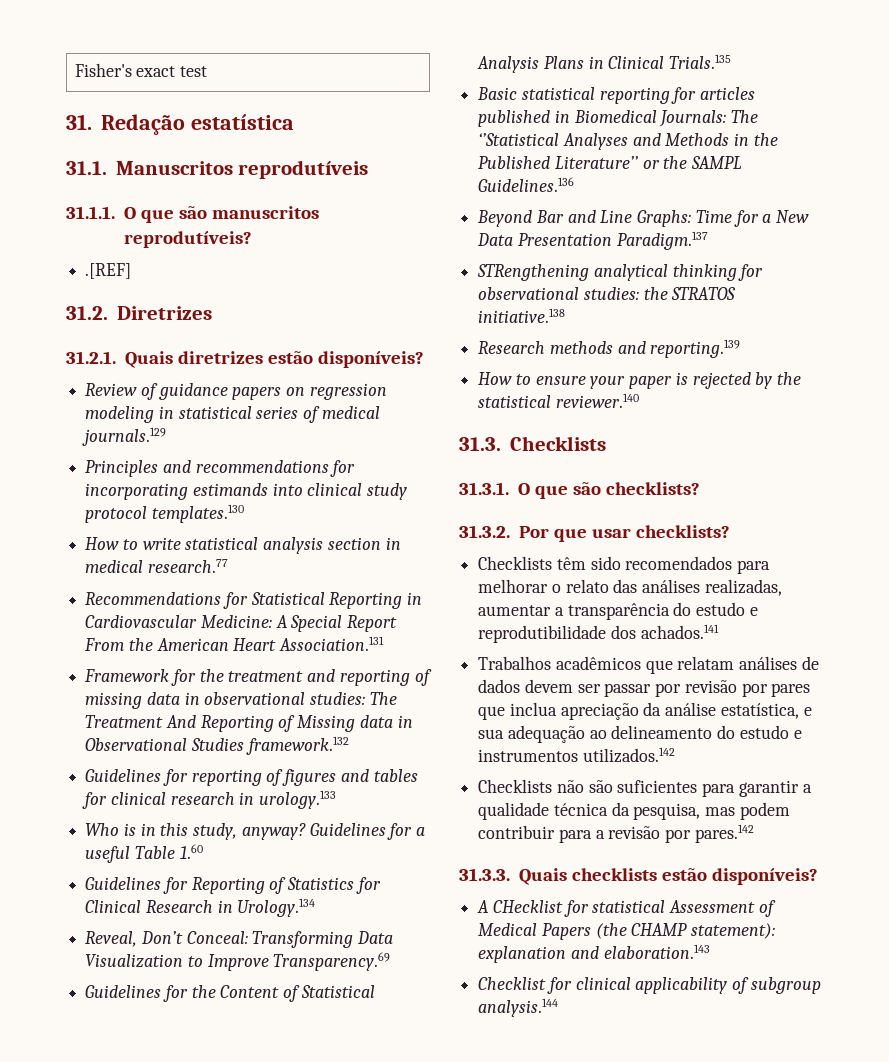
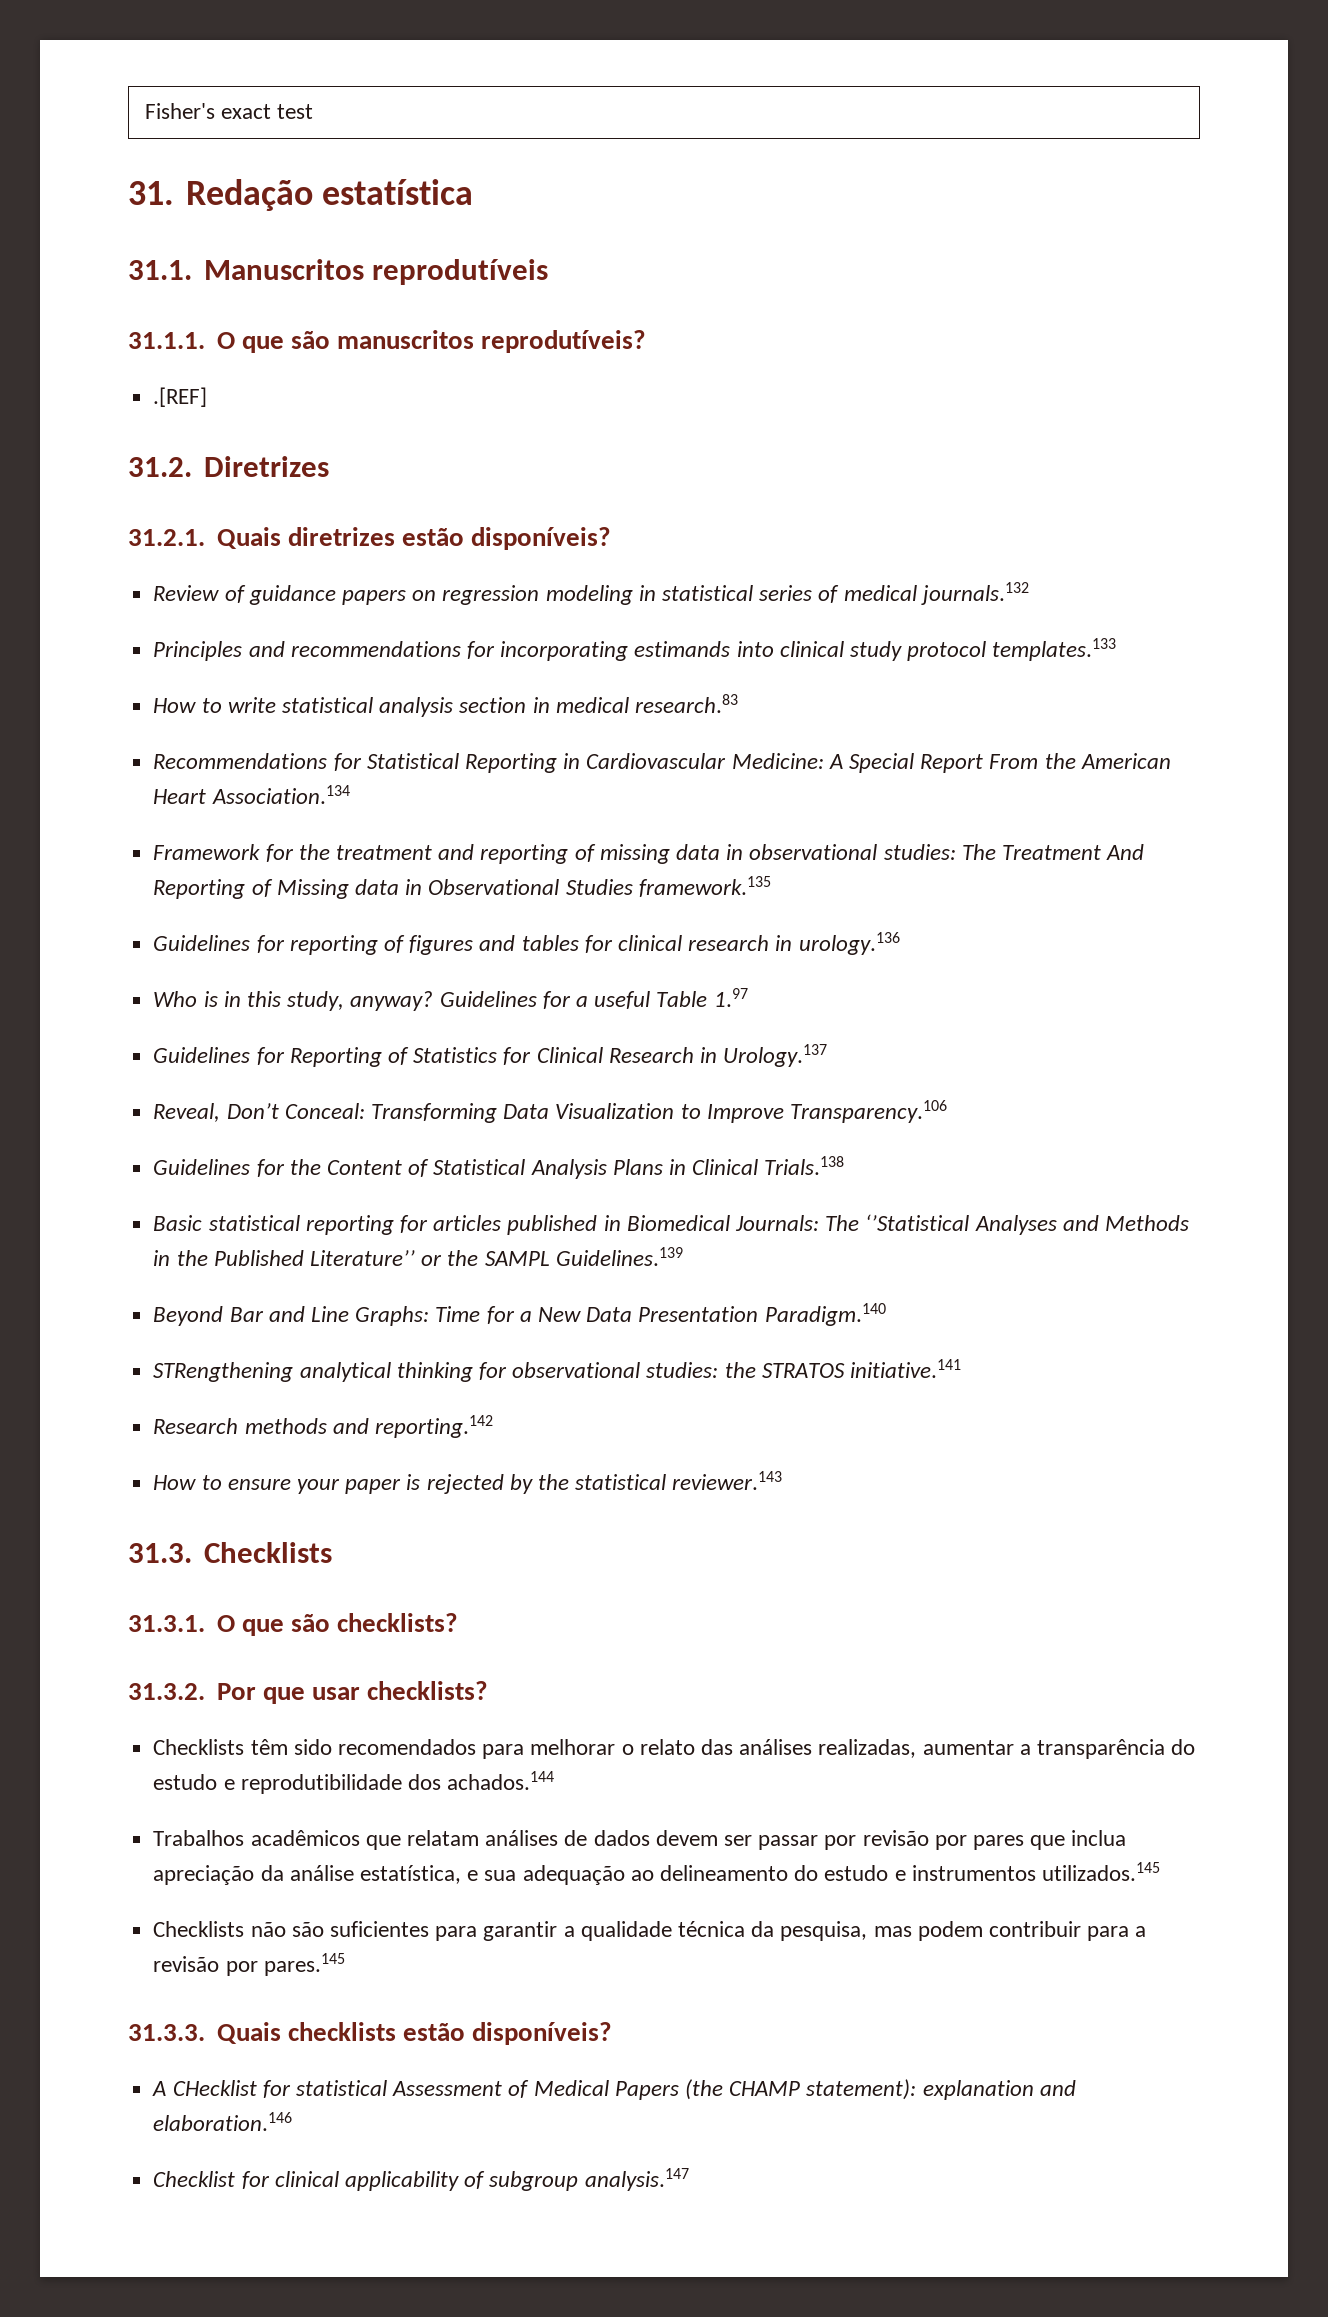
- Review of guidance papers on regression modeling in statistical series of medical journals.129
+ Review of guidance papers on regression modeling in statistical series of medical journals.132
- Principles and recommendations for incorporating estimands into clinical study protocol templates.130
+ Principles and recommendations for incorporating estimands into clinical study protocol templates.133
- How to write statistical analysis section in medical research.77
+ How to write statistical analysis section in medical research.83
- Recommendations for Statistical Reporting in Cardiovascular Medicine: A Special Report From the American Heart Association.131
+ Recommendations for Statistical Reporting in Cardiovascular Medicine: A Special Report From the American Heart Association.134
- Framework for the treatment and reporting of missing data in observational studies: The Treatment And Reporting of Missing data in Observational Studies framework.132
+ Framework for the treatment and reporting of missing data in observational studies: The Treatment And Reporting of Missing data in Observational Studies framework.135
- Guidelines for reporting of figures and tables for clinical research in urology.133
+ Guidelines for reporting of figures and tables for clinical research in urology.136
- Guidelines for a useful Table 1.60
+ Guidelines for a useful Table 1.97
- Guidelines for Reporting of Statistics for Clinical Research in Urology.134
+ Guidelines for Reporting of Statistics for Clinical Research in Urology.137
- Reveal, Don’t Conceal: Transforming Data Visualization to Improve Transparency.69
+ Reveal, Don’t Conceal: Transforming Data Visualization to Improve Transparency.106
- Guidelines for the Content of Statistical Analysis Plans in Clinical Trials.135
+ Guidelines for the Content of Statistical Analysis Plans in Clinical Trials.138
- Basic statistical reporting for articles published in Biomedical Journals: The ‘’Statistical Analyses and Methods in the Published Literature’’ or the SAMPL Guidelines.136
+ Basic statistical reporting for articles published in Biomedical Journals: The ‘’Statistical Analyses and Methods in the Published Literature’’ or the SAMPL Guidelines.139
- Beyond Bar and Line Graphs: Time for a New Data Presentation Paradigm.137
+ Beyond Bar and Line Graphs: Time for a New Data Presentation Paradigm.140
- STRengthening analytical thinking for observational studies: the STRATOS initiative.138
+ STRengthening analytical thinking for observational studies: the STRATOS initiative.141
- Research methods and reporting.139
+ Research methods and reporting.142
- How to ensure your paper is rejected by the statistical reviewer.140
+ How to ensure your paper is rejected by the statistical reviewer.143
- Checklists têm sido recomendados para melhorar o relato das análises realizadas, aumentar a transparência do estudo e reprodutibilidade dos achados.141
+ Checklists têm sido recomendados para melhorar o relato das análises realizadas, aumentar a transparência do estudo e reprodutibilidade dos achados.144
- Trabalhos acadêmicos que relatam análises de dados devem ser passar por revisão por pares que inclua apreciação da análise estatística, e sua adequação ao delineamento do estudo e instrumentos utilizados.142
+ Trabalhos acadêmicos que relatam análises de dados devem ser passar por revisão por pares que inclua apreciação da análise estatística, e sua adequação ao delineamento do estudo e instrumentos utilizados.145
- Checklists não são suficientes para garantir a qualidade técnica da pesquisa, mas podem contribuir para a revisão por pares.142
+ Checklists não são suficientes para garantir a qualidade técnica da pesquisa, mas podem contribuir para a revisão por pares.145
- A CHecklist for statistical Assessment of Medical Papers (the CHAMP statement): explanation and elaboration.143
+ A CHecklist for statistical Assessment of Medical Papers (the CHAMP statement): explanation and elaboration.146
- Checklist for clinical applicability of subgroup analysis.144
+ Checklist for clinical applicability of subgroup analysis.147

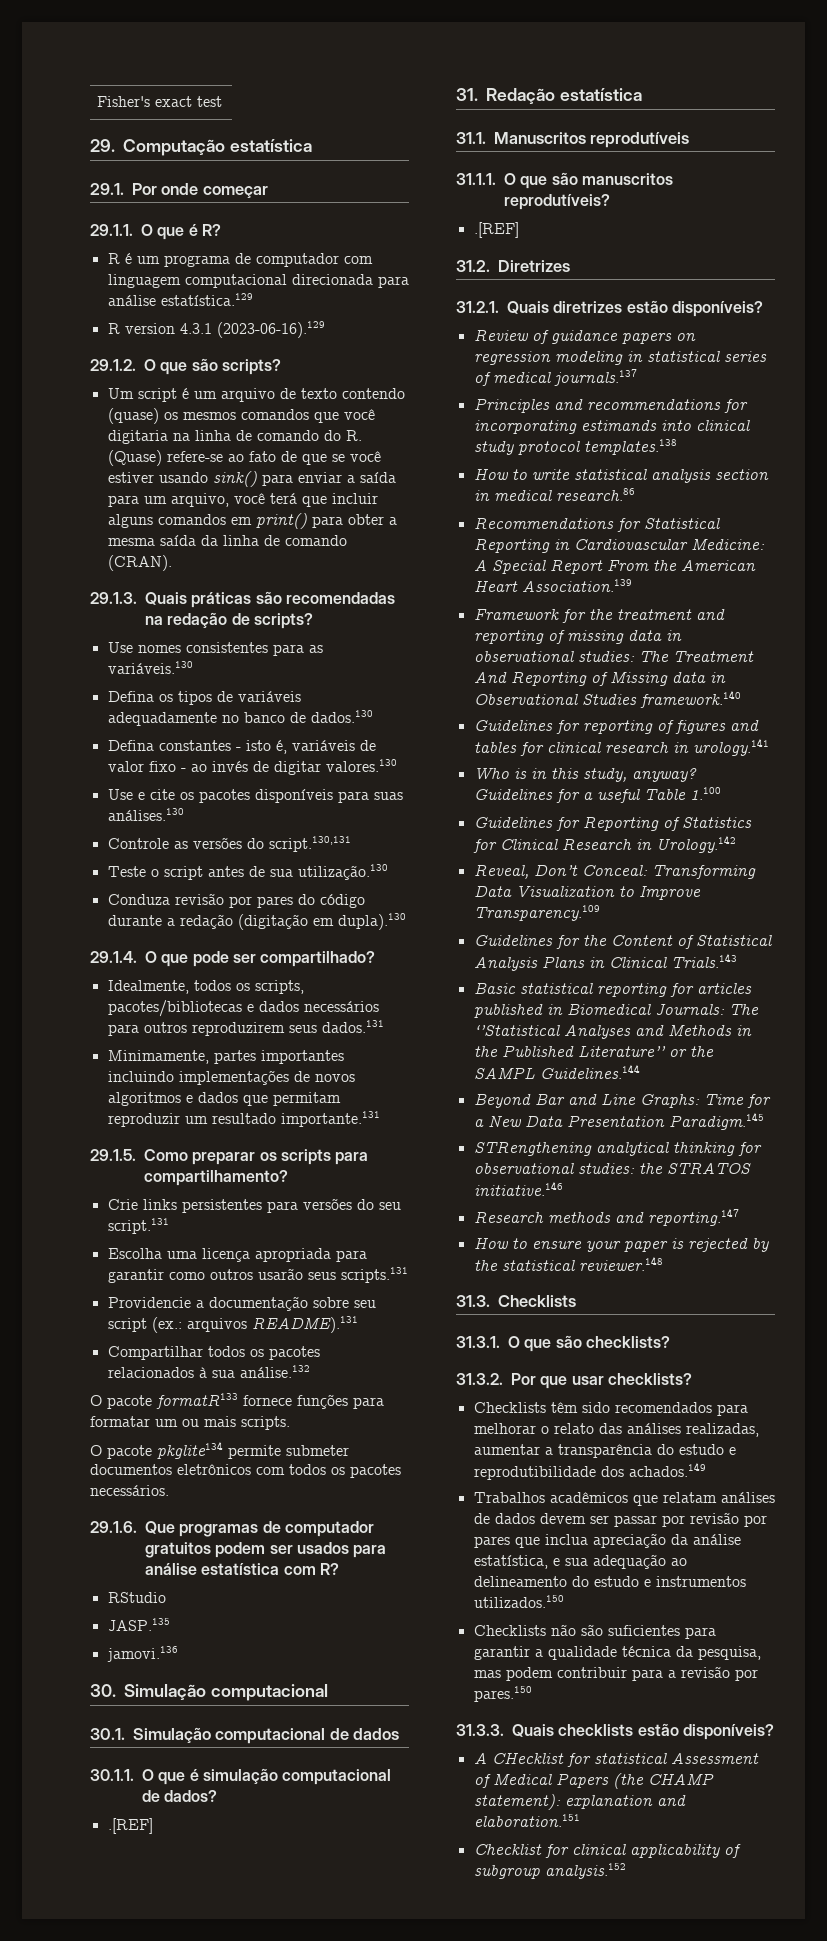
+ 29. Computação estatística
+ 29.1. Por onde começar
+ 29.1.1. O que é R?
+ R é um programa de computador com linguagem computacional direcionada para análise estatística.129
+ R version 4.3.1 (2023-06-16).129
+ 29.1.2. O que são scripts?
+ Um script é um arquivo de texto contendo (quase) os mesmos comandos que você digitaria na linha de comando do R. (Quase) refere-se ao fato de que se você estiver usando sink() para enviar a saída para um arquivo, você terá que incluir alguns comandos em print() para obter a mesma saída da linha de comando (CRAN).
+ 29.1.3. Quais práticas são recomendadas na redação de scripts?
+ Use nomes consistentes para as variáveis.130
+ Defina os tipos de variáveis adequadamente no banco de dados.130
+ Defina constantes - isto é, variáveis de valor fixo - ao invés de digitar valores.130
+ Use e cite os pacotes disponíveis para suas análises.130
+ Controle as versões do script.130,131
+ Teste o script antes de sua utilização.130
+ Conduza revisão por pares do código durante a redação (digitação em dupla).130
+ 29.1.4. O que pode ser compartilhado?
+ Idealmente, todos os scripts, pacotes/bibliotecas e dados necessários para outros reproduzirem seus dados.131
+ Minimamente, partes importantes incluindo implementações de novos algoritmos e dados que permitam reproduzir um resultado importante.131
+ 29.1.5. Como preparar os scripts para compartilhamento?
+ Crie links persistentes para versões do seu script.131
+ Escolha uma licença apropriada para garantir como outros usarão seus scripts.131
+ Providencie a documentação sobre seu script (ex.: arquivos README).131
+ Compartilhar todos os pacotes relacionados à sua análise.132
+ O pacote formatR133 fornece funções para formatar um ou mais scripts.
+ O pacote pkglite134 permite submeter documentos eletrônicos com todos os pacotes necessários.
+ 29.1.6. Que programas de computador gratuitos podem ser usados para análise estatística com R?
+ RStudio
+ JASP.135
+ jamovi.136
+ 30. Simulação computacional
+ 30.1. Simulação computacional de dados
+ 30.1.1. O que é simulação computacional de dados?
+ .[REF]
- Review of guidance papers on regression modeling in statistical series of medical journals.132
+ Review of guidance papers on regression modeling in statistical series of medical journals.137
- Principles and recommendations for incorporating estimands into clinical study protocol templates.133
+ Principles and recommendations for incorporating estimands into clinical study protocol templates.138
- How to write statistical analysis section in medical research.83
+ How to write statistical analysis section in medical research.86
- Recommendations for Statistical Reporting in Cardiovascular Medicine: A Special Report From the American Heart Association.134
+ Recommendations for Statistical Reporting in Cardiovascular Medicine: A Special Report From the American Heart Association.139
- Framework for the treatment and reporting of missing data in observational studies: The Treatment And Reporting of Missing data in Observational Studies framework.135
+ Framework for the treatment and reporting of missing data in observational studies: The Treatment And Reporting of Missing data in Observational Studies framework.140
- Guidelines for reporting of figures and tables for clinical research in urology.136
+ Guidelines for reporting of figures and tables for clinical research in urology.141
- Guidelines for a useful Table 1.97
+ Guidelines for a useful Table 1.100
- Guidelines for Reporting of Statistics for Clinical Research in Urology.137
+ Guidelines for Reporting of Statistics for Clinical Research in Urology.142
- Reveal, Don’t Conceal: Transforming Data Visualization to Improve Transparency.106
+ Reveal, Don’t Conceal: Transforming Data Visualization to Improve Transparency.109
- Guidelines for the Content of Statistical Analysis Plans in Clinical Trials.138
+ Guidelines for the Content of Statistical Analysis Plans in Clinical Trials.143
- Basic statistical reporting for articles published in Biomedical Journals: The ‘’Statistical Analyses and Methods in the Published Literature’’ or the SAMPL Guidelines.139
+ Basic statistical reporting for articles published in Biomedical Journals: The ‘’Statistical Analyses and Methods in the Published Literature’’ or the SAMPL Guidelines.144
- Beyond Bar and Line Graphs: Time for a New Data Presentation Paradigm.140
+ Beyond Bar and Line Graphs: Time for a New Data Presentation Paradigm.145
- STRengthening analytical thinking for observational studies: the STRATOS initiative.141
+ STRengthening analytical thinking for observational studies: the STRATOS initiative.146
- Research methods and reporting.142
+ Research methods and reporting.147
- How to ensure your paper is rejected by the statistical reviewer.143
+ How to ensure your paper is rejected by the statistical reviewer.148
- Checklists têm sido recomendados para melhorar o relato das análises realizadas, aumentar a transparência do estudo e reprodutibilidade dos achados.144
+ Checklists têm sido recomendados para melhorar o relato das análises realizadas, aumentar a transparência do estudo e reprodutibilidade dos achados.149
- Trabalhos acadêmicos que relatam análises de dados devem ser passar por revisão por pares que inclua apreciação da análise estatística, e sua adequação ao delineamento do estudo e instrumentos utilizados.145
+ Trabalhos acadêmicos que relatam análises de dados devem ser passar por revisão por pares que inclua apreciação da análise estatística, e sua adequação ao delineamento do estudo e instrumentos utilizados.150
- Checklists não são suficientes para garantir a qualidade técnica da pesquisa, mas podem contribuir para a revisão por pares.145
+ Checklists não são suficientes para garantir a qualidade técnica da pesquisa, mas podem contribuir para a revisão por pares.150
- A CHecklist for statistical Assessment of Medical Papers (the CHAMP statement): explanation and elaboration.146
+ A CHecklist for statistical Assessment of Medical Papers (the CHAMP statement): explanation and elaboration.151
- Checklist for clinical applicability of subgroup analysis.147
+ Checklist for clinical applicability of subgroup analysis.152

